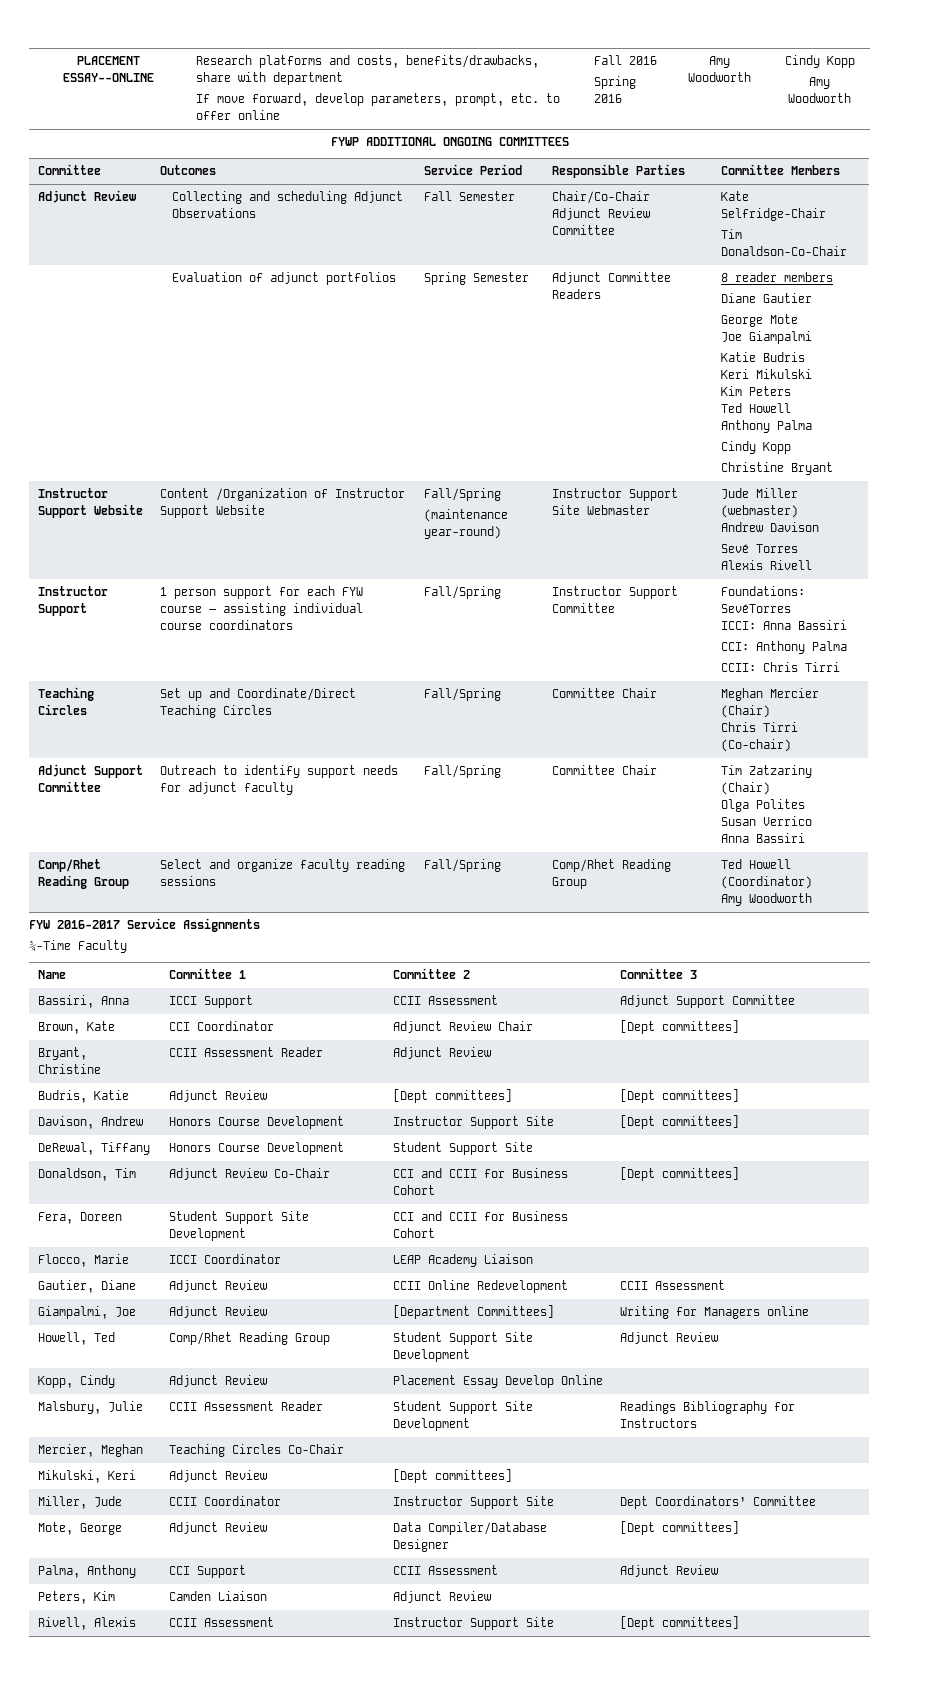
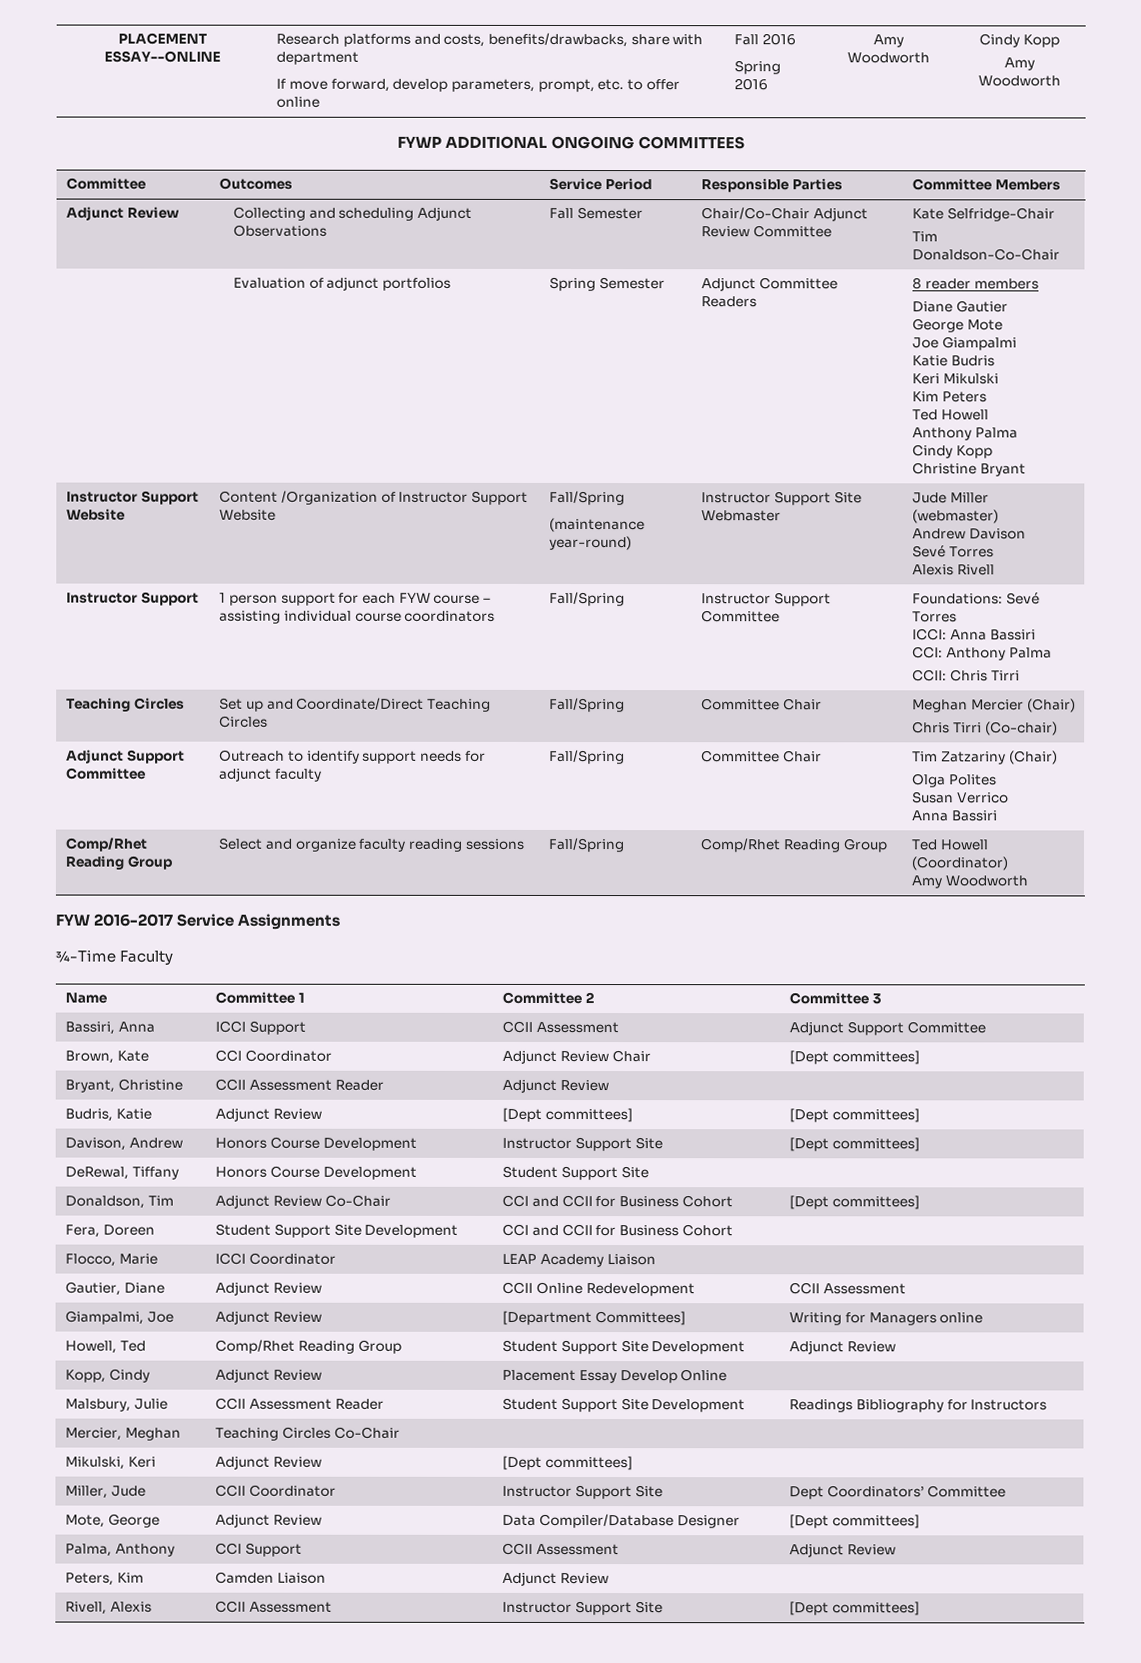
- Instructor Support | 1 person support for each FYW course – assisting individual course coordinators | Fall/Spring | Instructor Support Committee | Foundations: SevéTorres
+ Instructor Support | 1 person support for each FYW course – assisting individual course coordinators | Fall/Spring | Instructor Support Committee | Foundations: Sevé Torres

